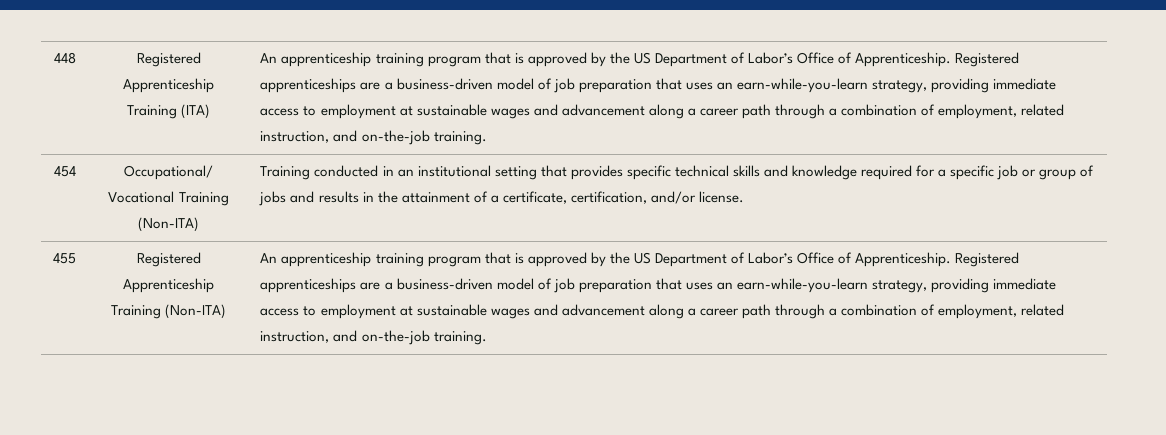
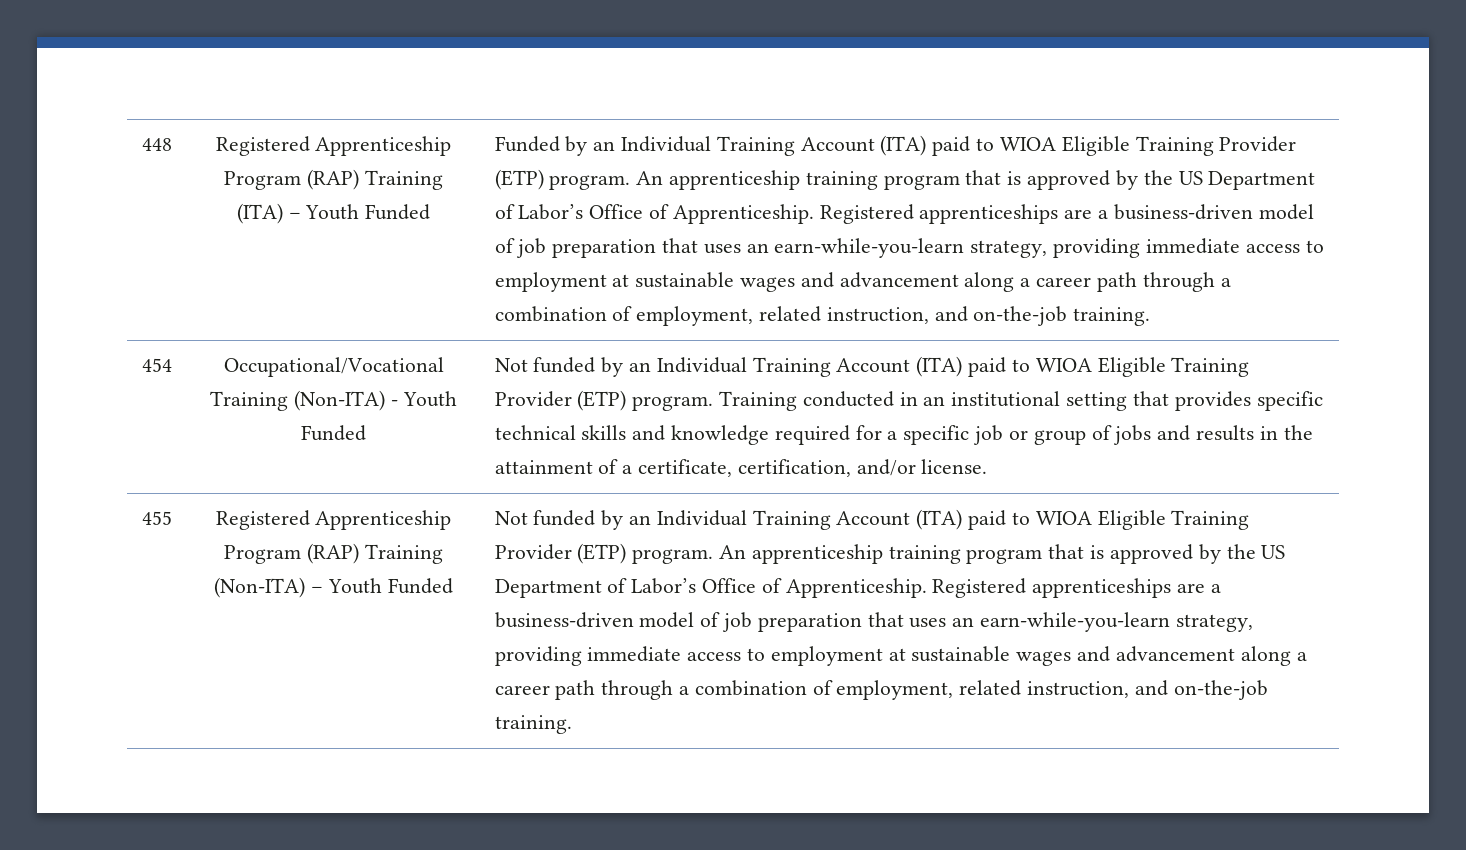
- Registered Apprenticeship Training (ITA) | An apprenticeship training program that is approved by the US Department of Labor’s Office of Apprenticeship.
+ Registered Apprenticeship Program (RAP) Training (ITA) – Youth Funded | Funded by an Individual Training Account (ITA) paid to WIOA Eligible Training Provider (ETP) program. An apprenticeship training program that is approved by the US Department of Labor’s Office of Apprenticeship.
- Occupational/ Vocational Training (Non-ITA) | Training conducted in an institutional setting that provides specific technical skills and knowledge required for a specific job or group of jobs and results in the attainment of a certificate, certification, and/or license.
+ Occupational/Vocational Training (Non-ITA) - Youth Funded | Not funded by an Individual Training Account (ITA) paid to WIOA Eligible Training Provider (ETP) program. Training conducted in an institutional setting that provides specific technical skills and knowledge required for a specific job or group of jobs and results in the attainment of a certificate, certification, and/or license.
- Registered Apprenticeship Training (Non-ITA) | An apprenticeship training program that is approved by the US Department of Labor’s Office of Apprenticeship.
+ Registered Apprenticeship Program (RAP) Training (Non-ITA) – Youth Funded | Not funded by an Individual Training Account (ITA) paid to WIOA Eligible Training Provider (ETP) program. An apprenticeship training program that is approved by the US Department of Labor’s Office of Apprenticeship.

